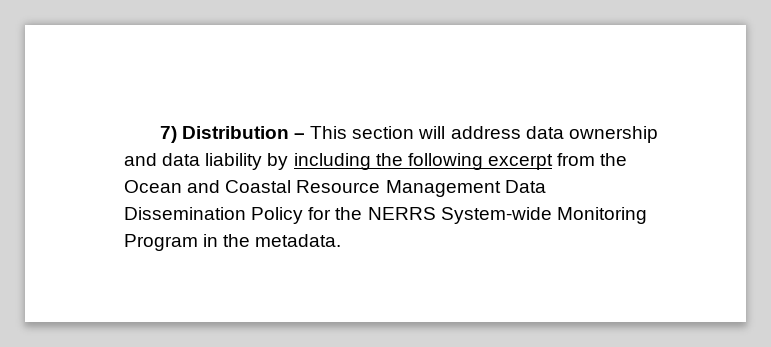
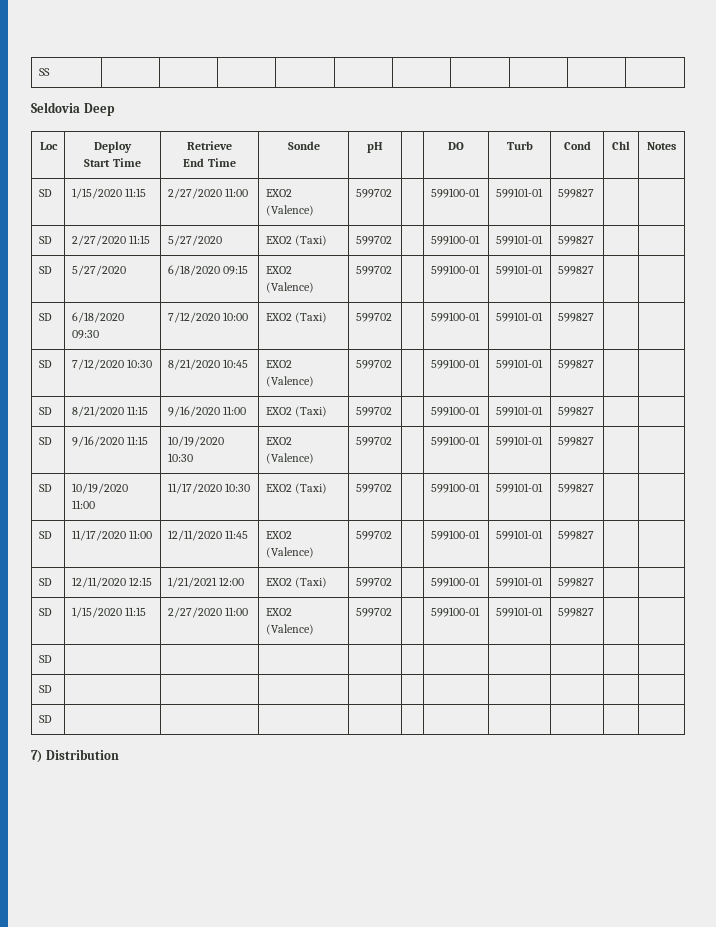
- 7) Distribution – This section will address data ownership and data liability by including the following excerpt from the Ocean and Coastal Resource Management Data Dissemination Policy for the NERRS System-wide Monitoring Program in the metadata.
+ SS | | | | | | | | | |
+ Seldovia Deep
+ Loc | Deploy
+ Start Time | Retrieve
+ End Time | Sonde | pH | | DO | Turb | Cond | Chl | Notes
+ SD | 1/15/2020 11:15 | 2/27/2020 11:00 | EXO2 (Valence) | 599702 | | 599100-01 | 599101-01 | 599827 | |
+ SD | 2/27/2020 11:15 | 5/27/2020 | EXO2 (Taxi) | 599702 | | 599100-01 | 599101-01 | 599827 | |
+ SD | 5/27/2020 | 6/18/2020 09:15 | EXO2 (Valence) | 599702 | | 599100-01 | 599101-01 | 599827 | |
+ SD | 6/18/2020 09:30 | 7/12/2020 10:00 | EXO2 (Taxi) | 599702 | | 599100-01 | 599101-01 | 599827 | |
+ SD | 7/12/2020 10:30 | 8/21/2020 10:45 | EXO2 (Valence) | 599702 | | 599100-01 | 599101-01 | 599827 | |
+ SD | 8/21/2020 11:15 | 9/16/2020 11:00 | EXO2 (Taxi) | 599702 | | 599100-01 | 599101-01 | 599827 | |
+ SD | 9/16/2020 11:15 | 10/19/2020 10:30 | EXO2 (Valence) | 599702 | | 599100-01 | 599101-01 | 599827 | |
+ SD | 10/19/2020 11:00 | 11/17/2020 10:30 | EXO2 (Taxi) | 599702 | | 599100-01 | 599101-01 | 599827 | |
+ SD | 11/17/2020 11:00 | 12/11/2020 11:45 | EXO2 (Valence) | 599702 | | 599100-01 | 599101-01 | 599827 | |
+ SD | 12/11/2020 12:15 | 1/21/2021 12:00 | EXO2 (Taxi) | 599702 | | 599100-01 | 599101-01 | 599827 | |
+ SD | 1/15/2020 11:15 | 2/27/2020 11:00 | EXO2 (Valence) | 599702 | | 599100-01 | 599101-01 | 599827 | |
+ SD | | | | | | | | | |
+ SD | | | | | | | | | |
+ SD | | | | | | | | | |
+ 7) Distribution

